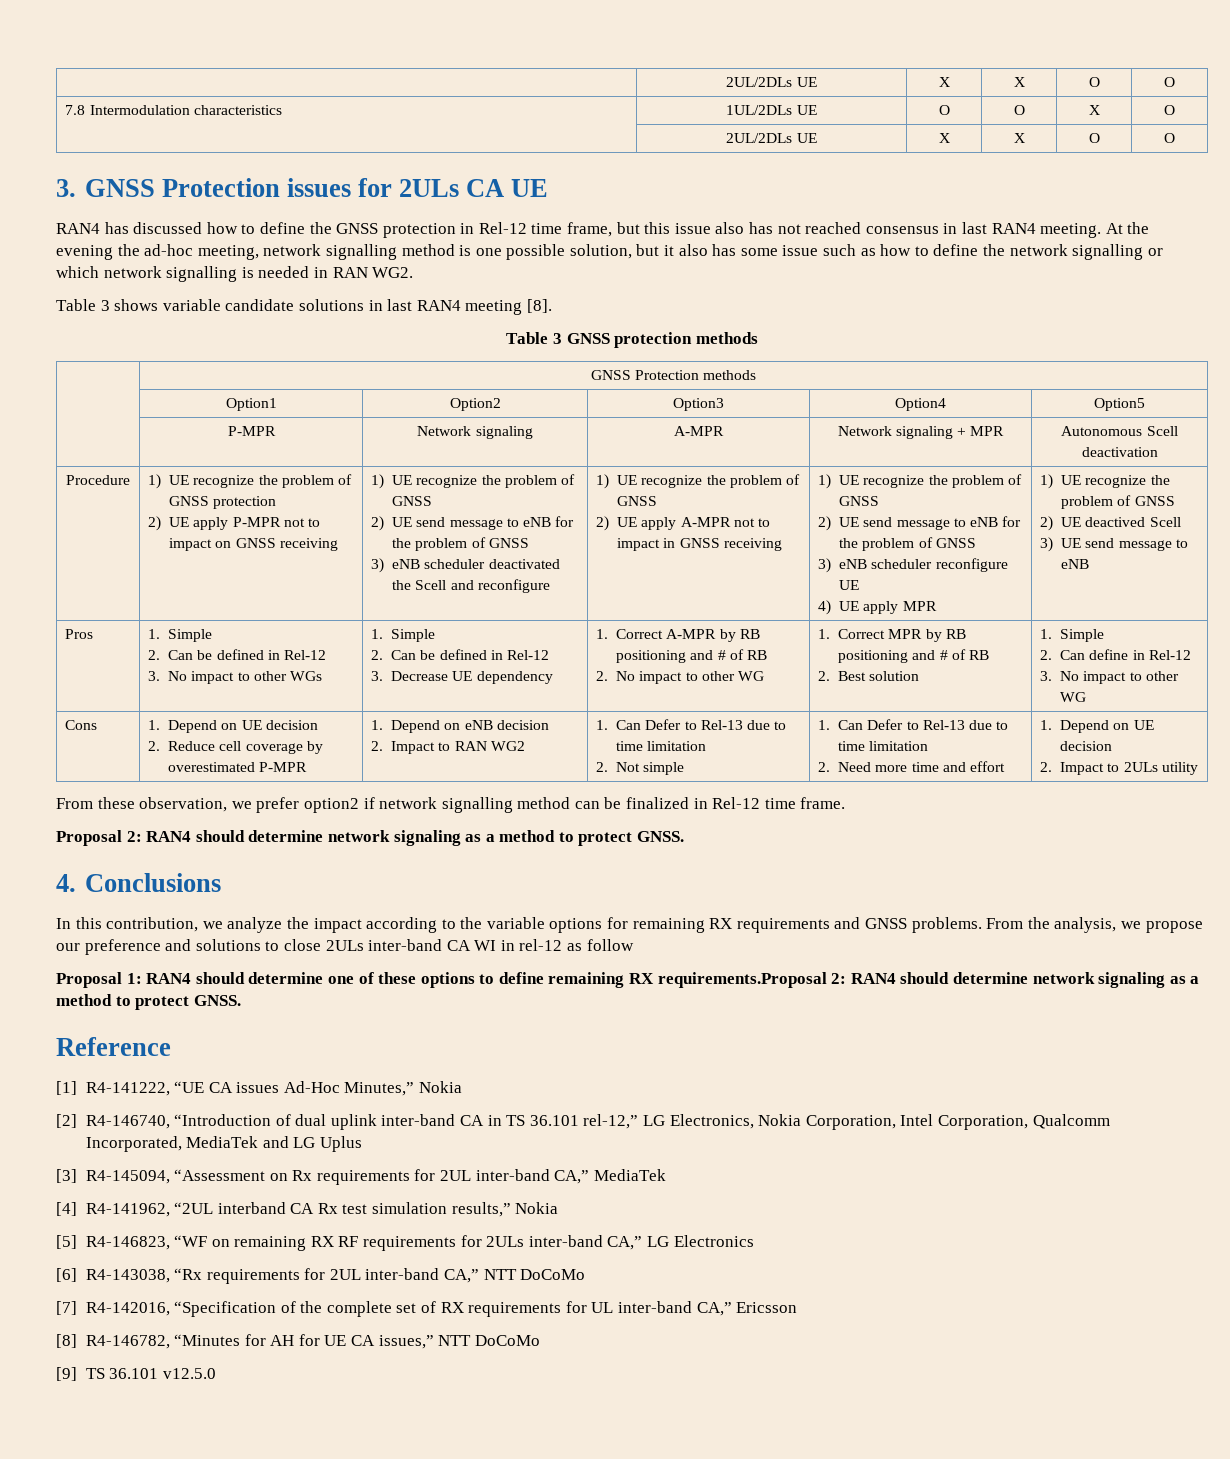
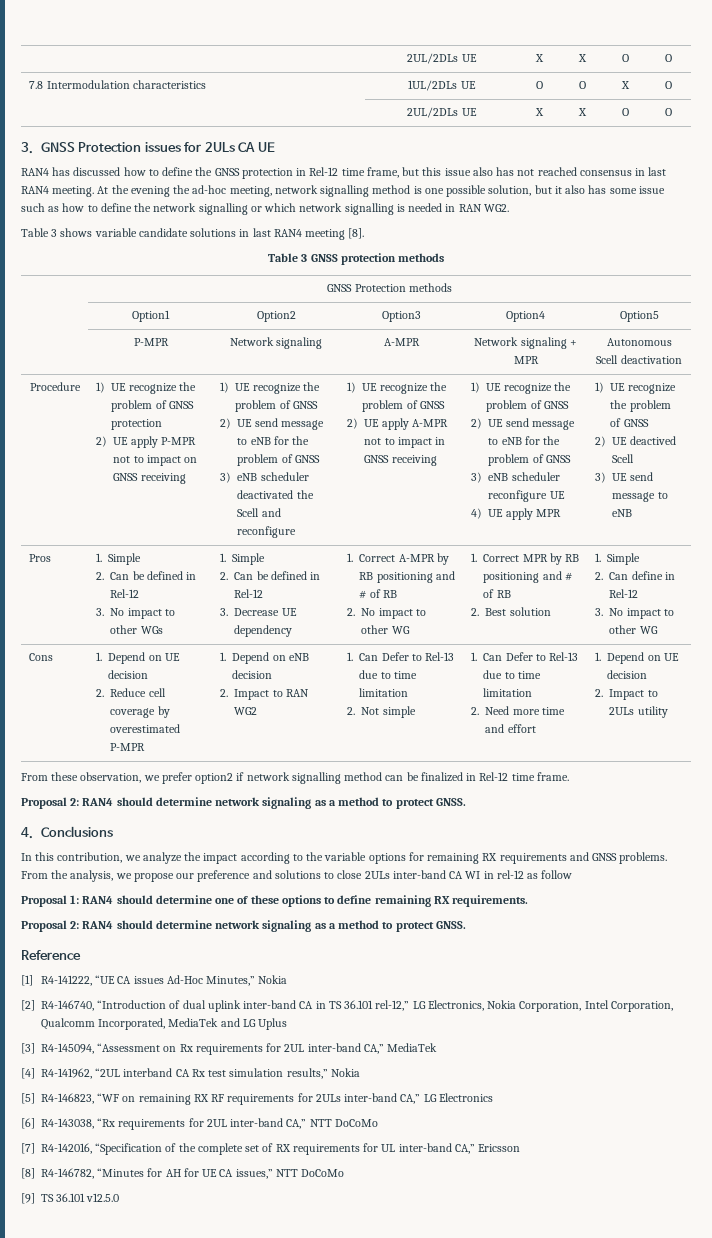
- Proposal 1: RAN4 should determine one of these options to define remaining RX requirements.Proposal 2: RAN4 should determine network signaling as a method to protect GNSS.
+ Proposal 1: RAN4 should determine one of these options to define remaining RX requirements.
+ Proposal 2: RAN4 should determine network signaling as a method to protect GNSS.

